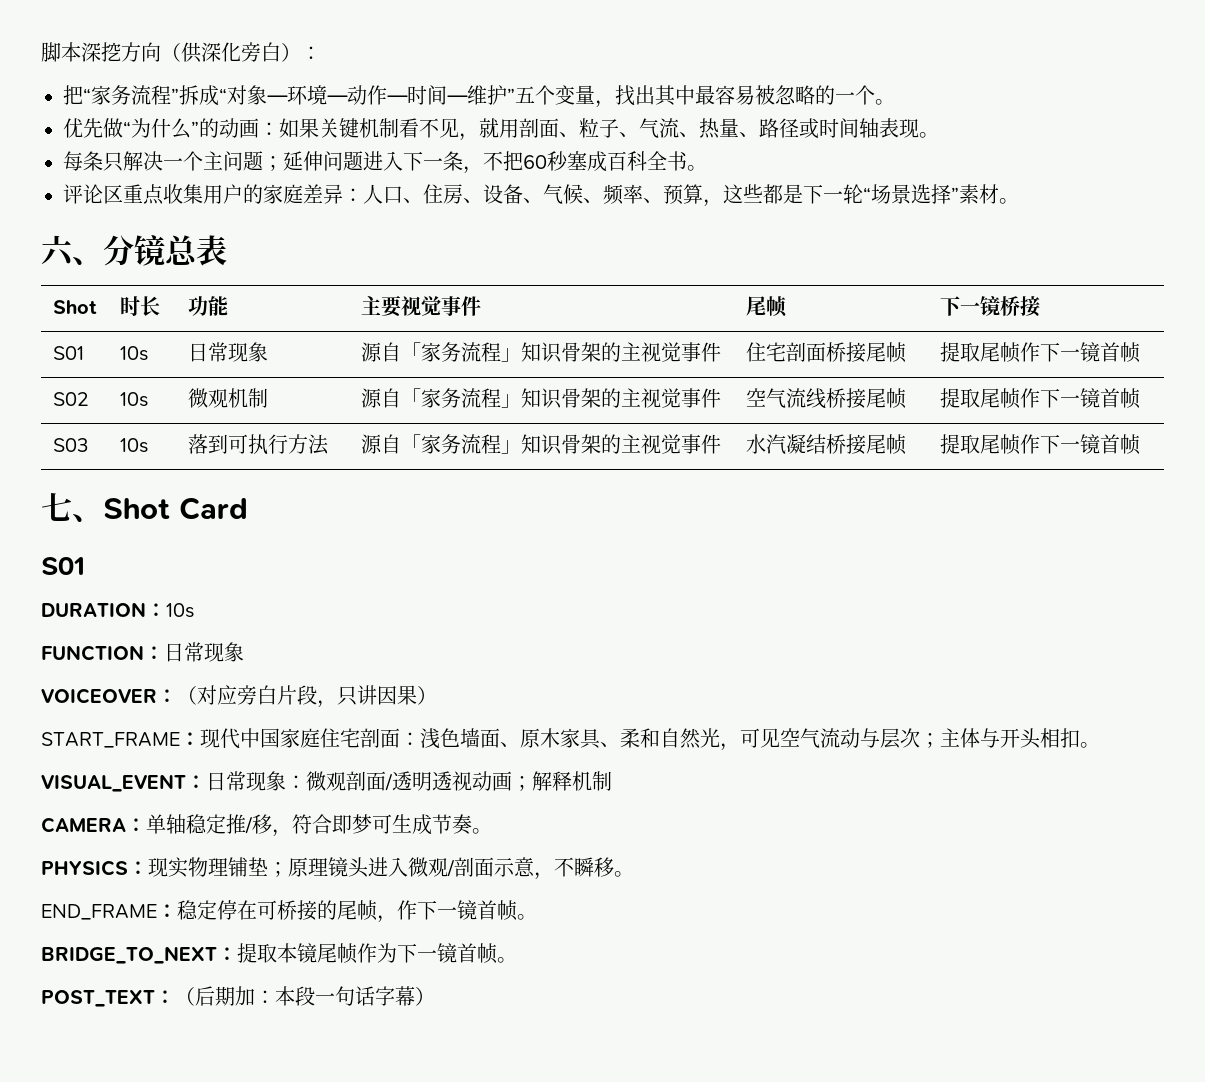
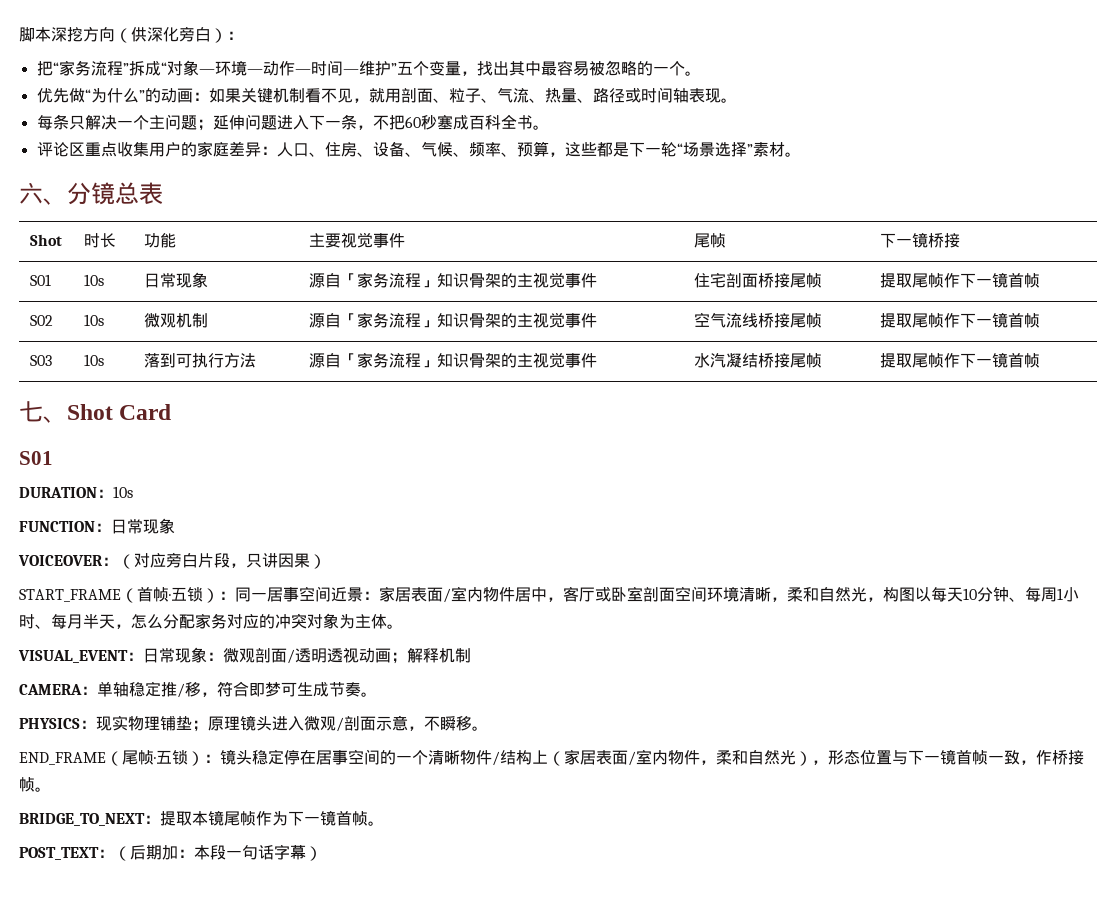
- START_FRAME：现代中国家庭住宅剖面：浅色墙面、原木家具、柔和自然光，可见空气流动与层次；主体与开头相扣。
+ START_FRAME（首帧·五锁）：同一居事空间近景：家居表面/室内物件居中，客厅或卧室剖面空间环境清晰，柔和自然光，构图以每天10分钟、每周1小时、每月半天，怎么分配家务对应的冲突对象为主体。
- END_FRAME：稳定停在可桥接的尾帧，作下一镜首帧。
+ END_FRAME（尾帧·五锁）：镜头稳定停在居事空间的一个清晰物件/结构上（家居表面/室内物件，柔和自然光），形态位置与下一镜首帧一致，作桥接帧。

